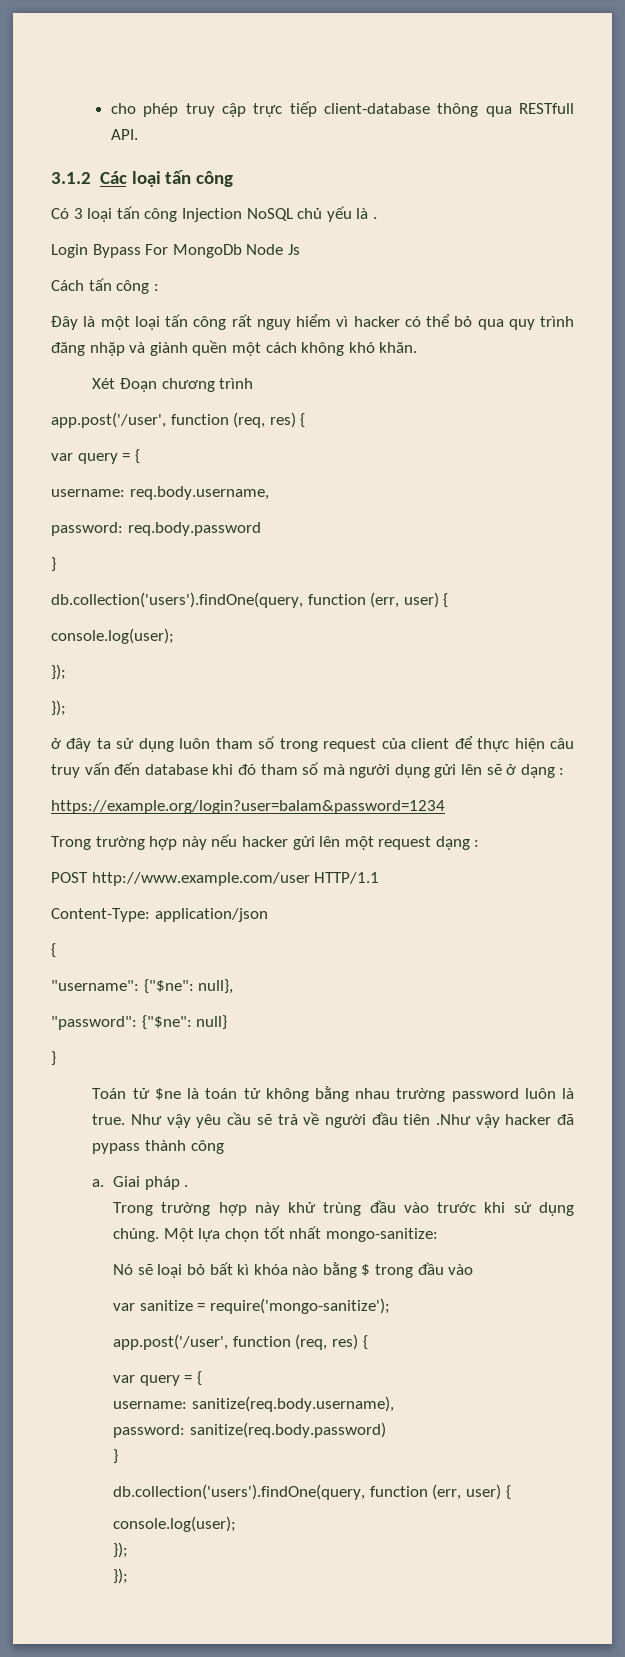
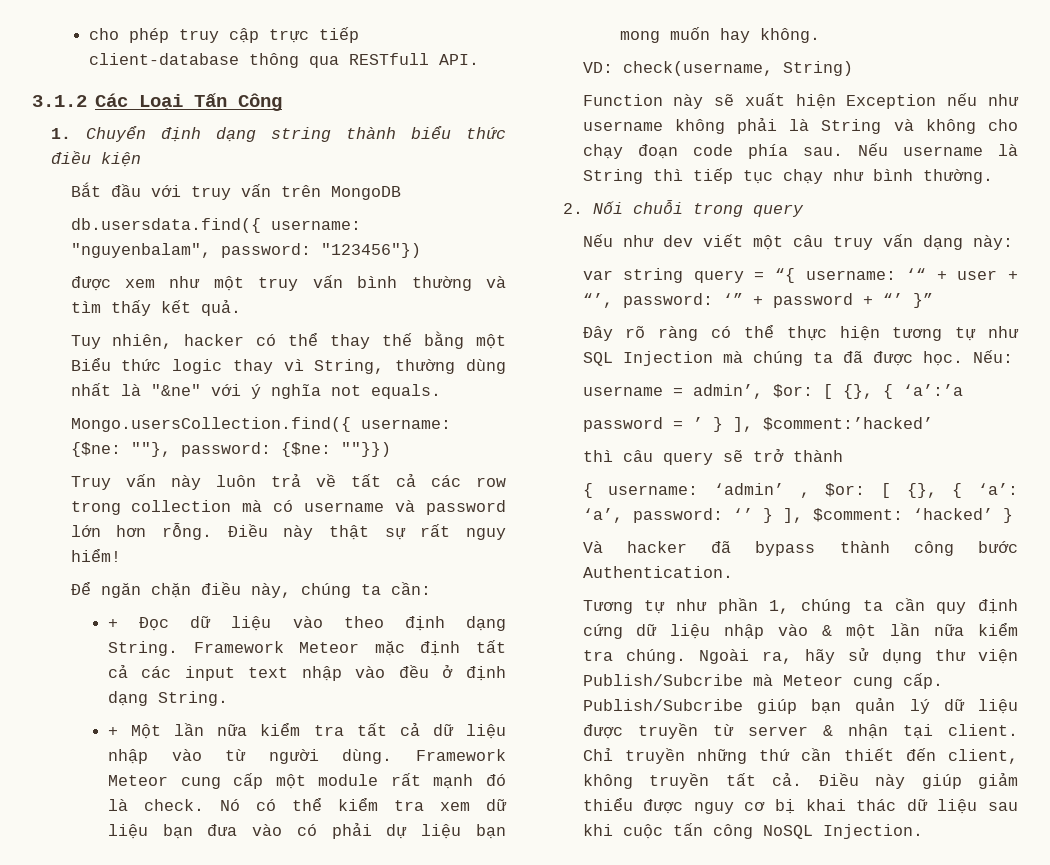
- 3.1.2 Các loại tấn công
- Có 3 loại tấn công Injection NoSQL chủ yếu là .
- Login Bypass For MongoDb Node Js
- Cách tấn công :
- Đây là một loại tấn công rất nguy hiểm vì hacker có thể bỏ qua quy trình đăng nhặp và giành quền một cách không khó khăn.
- Xét Đoạn chương trình
- app.post('/user', function (req, res) {
- var query = {
- username: req.body.username,
- password: req.body.password
- }
- db.collection('users').findOne(query, function (err, user) {
- console.log(user);
- });
- });
- ở đây ta sử dụng luôn tham số trong request của client để thực hiện câu truy vấn đến database khi đó tham số mà người dụng gửi lên sẽ ở dạng :
- https://example.org/login?user=balam&password=1234
- Trong trường hợp này nếu hacker gửi lên một request dạng :
- POST http://www.example.com/user HTTP/1.1
- Content-Type: application/json
- {
- "username": {"$ne": null},
- "password": {"$ne": null}
- }
- Toán tử $ne là toán tử không bằng nhau trường password luôn là true. Như vậy yêu cầu sẽ trả về người đầu tiên .Như vậy hacker đã pypass thành công
- a. Giai pháp .
- Trong trường hợp này khử trùng đầu vào trước khi sử dụng chúng. Một lựa chọn tốt nhất mongo-sanitize:
- Nó sẽ loại bỏ bất kì khóa nào bằng $ trong đầu vào
- var sanitize = require('mongo-sanitize');
- app.post('/user', function (req, res) {
- var query = {
- username: sanitize(req.body.username),
- password: sanitize(req.body.password)
- }
- db.collection('users').findOne(query, function (err, user) {
- console.log(user);
- });
- });
+ 3.1.2 Các Loại Tấn Công
+ 1. Chuyển định dạng string thành biểu thức điều kiện
+ Bắt đầu với truy vấn trên MongoDB
+ db.usersdata.find({ username: "nguyenbalam", password: "123456"})
+ được xem như một truy vấn bình thường và tìm thấy kết quả.
+ Tuy nhiên, hacker có thể thay thế bằng một Biểu thức logic thay vì String, thường dùng nhất là "&ne" với ý nghĩa not equals.
+ Mongo.usersCollection.find({ username: {$ne: ""}, password: {$ne: ""}})
+ Truy vấn này luôn trả về tất cả các row trong collection mà có username và password lớn hơn rỗng. Điều này thật sự rất nguy hiểm!
+ Để ngăn chặn điều này, chúng ta cần:
+ + Đọc dữ liệu vào theo định dạng String. Framework Meteor mặc định tất cả các input text nhập vào đều ở định dạng String.
+ + Một lần nữa kiểm tra tất cả dữ liệu nhập vào từ người dùng. Framework Meteor cung cấp một module rất mạnh đó là check. Nó có thể kiểm tra xem dữ liệu bạn đưa vào có phải dự liệu bạn mong muốn hay không.
+ VD: check(username, String)
+ Function này sẽ xuất hiện Exception nếu như username không phải là String và không cho chạy đoạn code phía sau. Nếu username là String thì tiếp tục chạy như bình thường.
+ 2. Nối chuỗi trong query
+ Nếu như dev viết một câu truy vấn dạng này:
+ var string query = “{ username: ‘“ + user + “’, password: ‘” + password + “’ }”
+ Đây rõ ràng có thể thực hiện tương tự như SQL Injection mà chúng ta đã được học. Nếu:
+ username = admin’, $or: [ {}, { ‘a’:’a
+ password = ’ } ], $comment:’hacked’
+ thì câu query sẽ trở thành
+ { username: ‘admin’ , $or: [ {}, { ‘a’: ‘a’, password: ‘’ } ], $comment: ‘hacked’ }
+ Và hacker đã bypass thành công bước Authentication.
+ Tương tự như phần 1, chúng ta cần quy định cứng dữ liệu nhập vào & một lần nữa kiểm tra chúng. Ngoài ra, hãy sử dụng thư viện Publish/Subcribe mà Meteor cung cấp. Publish/Subcribe giúp bạn quản lý dữ liệu được truyền từ server & nhận tại client. Chỉ truyền những thứ cần thiết đến client, không truyền tất cả. Điều này giúp giảm thiểu được nguy cơ bị khai thác dữ liệu sau khi cuộc tấn công NoSQL Injection.

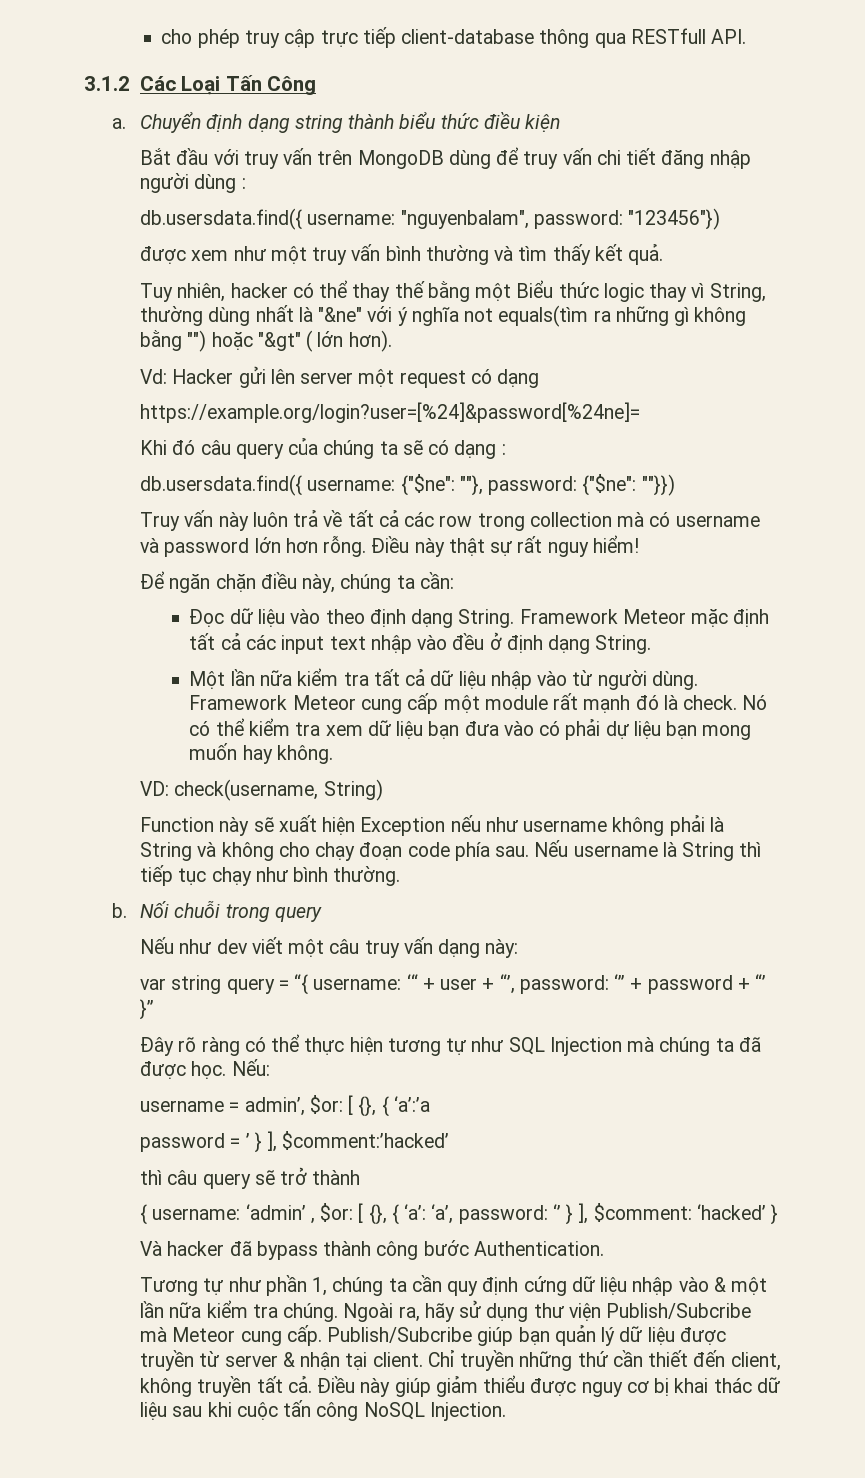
- 1. Chuyển định dạng string thành biểu thức điều kiện
+ a. Chuyển định dạng string thành biểu thức điều kiện
- Bắt đầu với truy vấn trên MongoDB
+ Bắt đầu với truy vấn trên MongoDB dùng để truy vấn chi tiết đăng nhập người dùng :
- Tuy nhiên, hacker có thể thay thế bằng một Biểu thức logic thay vì String, thường dùng nhất là "&ne" với ý nghĩa not equals.
- Mongo.usersCollection.find({ username: {$ne: ""}, password: {$ne: ""}})
+ Tuy nhiên, hacker có thể thay thế bằng một Biểu thức logic thay vì String, thường dùng nhất là "&ne" với ý nghĩa not equals(tìm ra những gì không bằng "") hoặc "&gt" ( lớn hơn).
+ Vd: Hacker gửi lên server một request có dạng
+ https://example.org/login?user=[%24]&password[%24ne]=
+ Khi đó câu query của chúng ta sẽ có dạng :
+ db.usersdata.find({ username: {"$ne": ""}, password: {"$ne": ""}})
- + Đọc dữ liệu vào theo định dạng String.
+ Đọc dữ liệu vào theo định dạng String.
- + Một lần nữa kiểm tra tất cả dữ liệu nhập vào từ người dùng.
+ Một lần nữa kiểm tra tất cả dữ liệu nhập vào từ người dùng.
- 2. Nối chuỗi trong query
+ b. Nối chuỗi trong query

